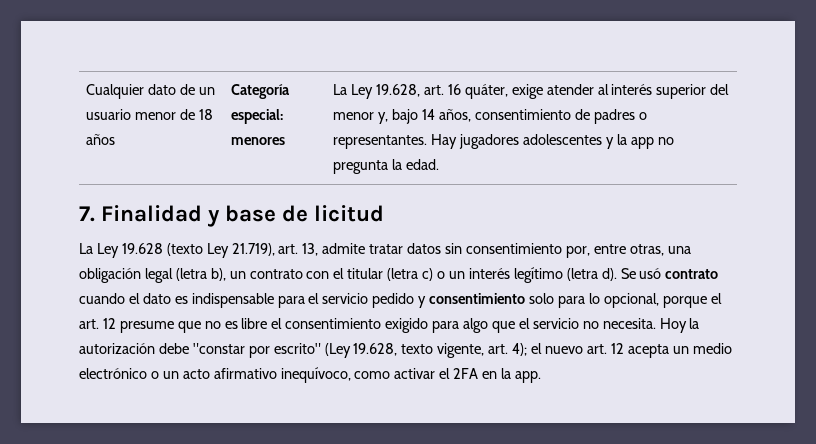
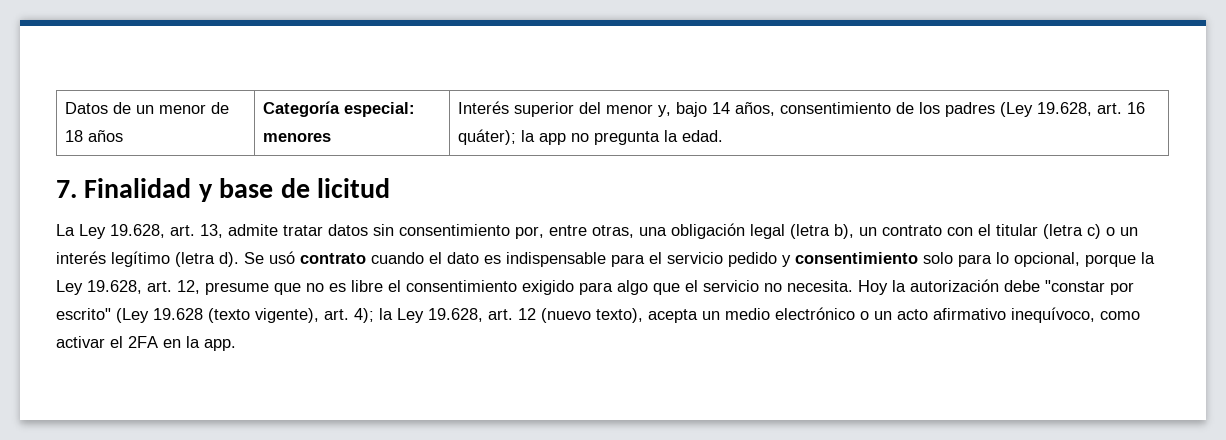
- Cualquier dato de un usuario menor de 18 años
+ Datos de un menor de 18 años
- La Ley 19.628, art. 16 quáter, exige atender al interés superior del menor y, bajo 14 años, consentimiento de padres o representantes. Hay jugadores adolescentes y la app no pregunta la edad.
+ Interés superior del menor y, bajo 14 años, consentimiento de los padres (Ley 19.628, art. 16 quáter); la app no pregunta la edad.
- La Ley 19.628 (texto Ley 21.719), art. 13, admite tratar datos sin consentimiento por, entre otras, una obligación legal (letra b), un contrato con el titular (letra c) o un interés legítimo (letra d).
+ La Ley 19.628, art. 13, admite tratar datos sin consentimiento por, entre otras, una obligación legal (letra b), un contrato con el titular (letra c) o un interés legítimo (letra d).
- Se usó contrato cuando el dato es indispensable para el servicio pedido y consentimiento solo para lo opcional, porque el art. 12 presume que no es libre el consentimiento exigido para algo que el servicio no necesita.
+ Se usó contrato cuando el dato es indispensable para el servicio pedido y consentimiento solo para lo opcional, porque la Ley 19.628, art. 12, presume que no es libre el consentimiento exigido para algo que el servicio no necesita.
- Hoy la autorización debe "constar por escrito" (Ley 19.628, texto vigente, art. 4); el nuevo art. 12 acepta un medio electrónico o un acto afirmativo inequívoco, como activar el 2FA en la app.
+ Hoy la autorización debe "constar por escrito" (Ley 19.628 (texto vigente), art. 4); la Ley 19.628, art. 12 (nuevo texto), acepta un medio electrónico o un acto afirmativo inequívoco, como activar el 2FA en la app.

